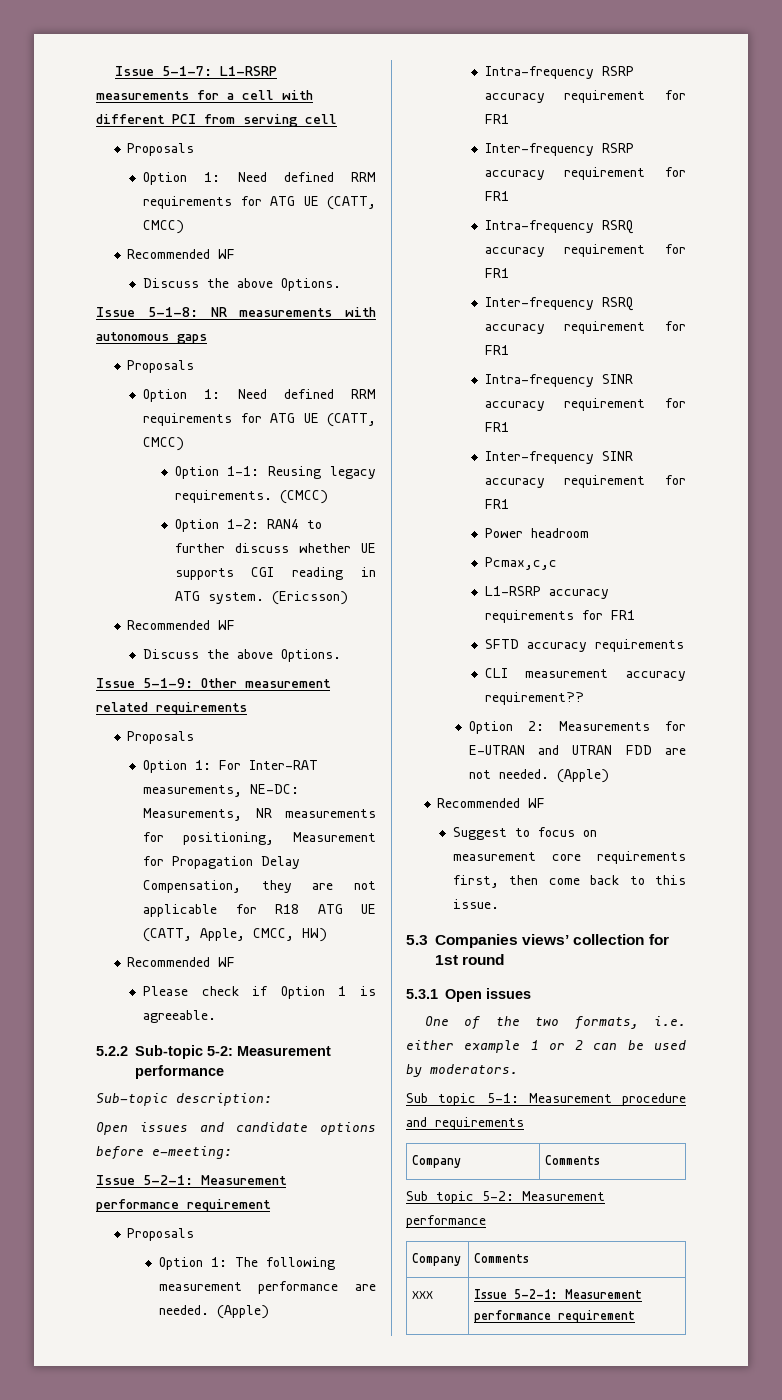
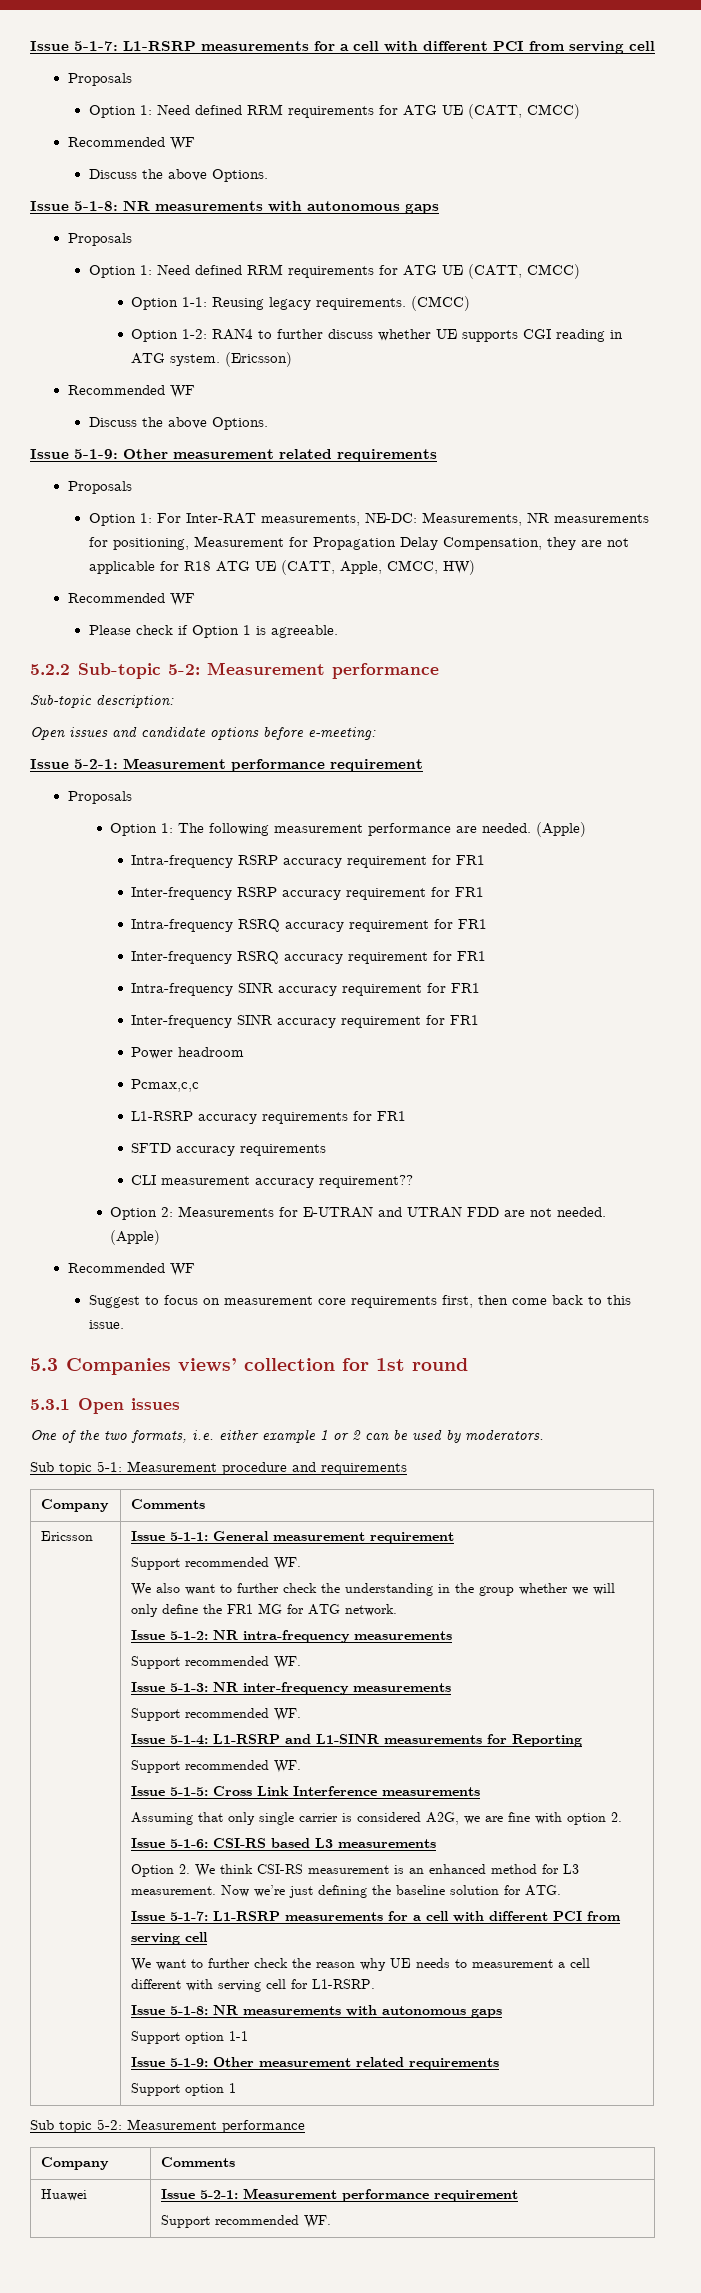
+ Ericsson | Issue 5-1-1: General measurement requirement
+ Support recommended WF.
+ We also want to further check the understanding in the group whether we will only define the FR1 MG for ATG network.
+ Issue 5-1-2: NR intra-frequency measurements
+ Support recommended WF.
+ Issue 5-1-3: NR inter-frequency measurements
+ Support recommended WF.
+ Issue 5-1-4: L1-RSRP and L1-SINR measurements for Reporting
+ Support recommended WF.
+ Issue 5-1-5: Cross Link Interference measurements
+ Assuming that only single carrier is considered A2G, we are fine with option 2.
+ Issue 5-1-6: CSI-RS based L3 measurements
+ Option 2. We think CSI-RS measurement is an enhanced method for L3 measurement. Now we’re just defining the baseline solution for ATG.
+ Issue 5-1-7: L1-RSRP measurements for a cell with different PCI from serving cell
+ We want to further check the reason why UE needs to measurement a cell different with serving cell for L1-RSRP.
+ Issue 5-1-8: NR measurements with autonomous gaps
+ Support option 1-1
+ Issue 5-1-9: Other measurement related requirements
+ Support option 1
- XXX | Issue 5-2-1: Measurement performance requirement
+ Huawei | Issue 5-2-1: Measurement performance requirement
+ Support recommended WF.

